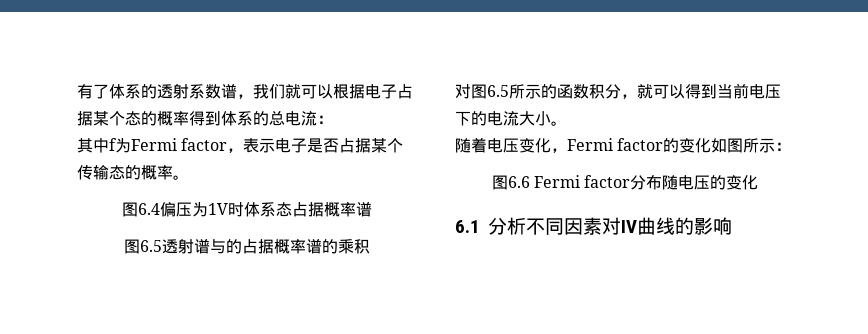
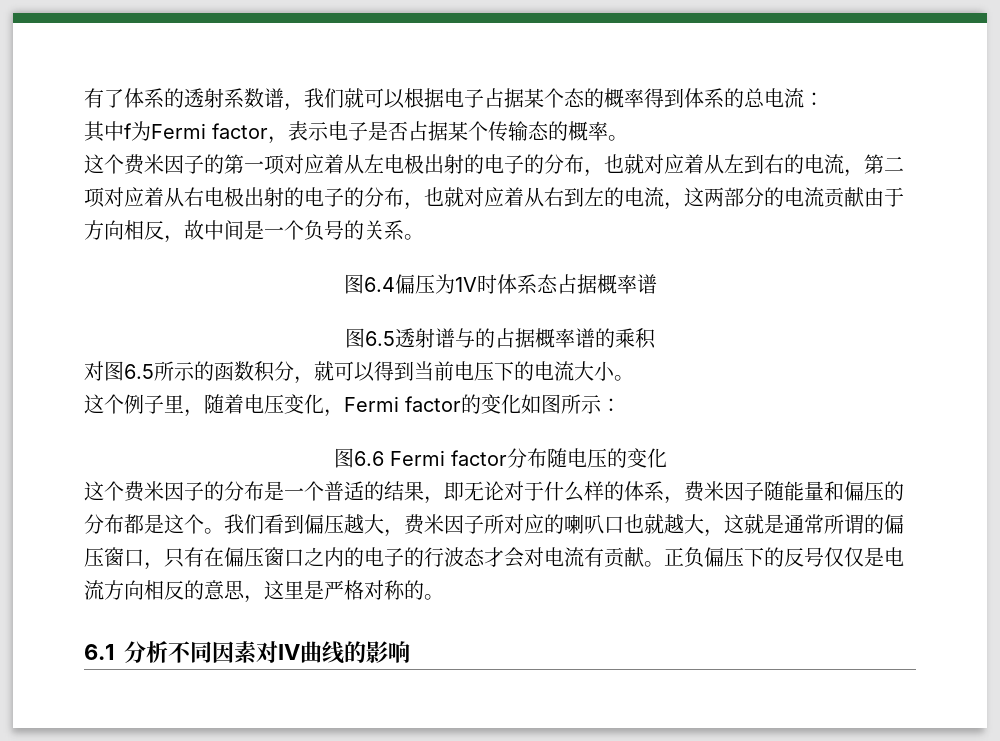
+ 这个费米因子的第一项对应着从左电极出射的电子的分布，也就对应着从左到右的电流，第二项对应着从右电极出射的电子的分布，也就对应着从右到左的电流，这两部分的电流贡献由于方向相反，故中间是一个负号的关系。
- 随着电压变化，Fermi factor的变化如图所示：
+ 这个例子里，随着电压变化，Fermi factor的变化如图所示：
+ 这个费米因子的分布是一个普适的结果，即无论对于什么样的体系，费米因子随能量和偏压的分布都是这个。我们看到偏压越大，费米因子所对应的喇叭口也就越大，这就是通常所谓的偏压窗口，只有在偏压窗口之内的电子的行波态才会对电流有贡献。正负偏压下的反号仅仅是电流方向相反的意思，这里是严格对称的。

